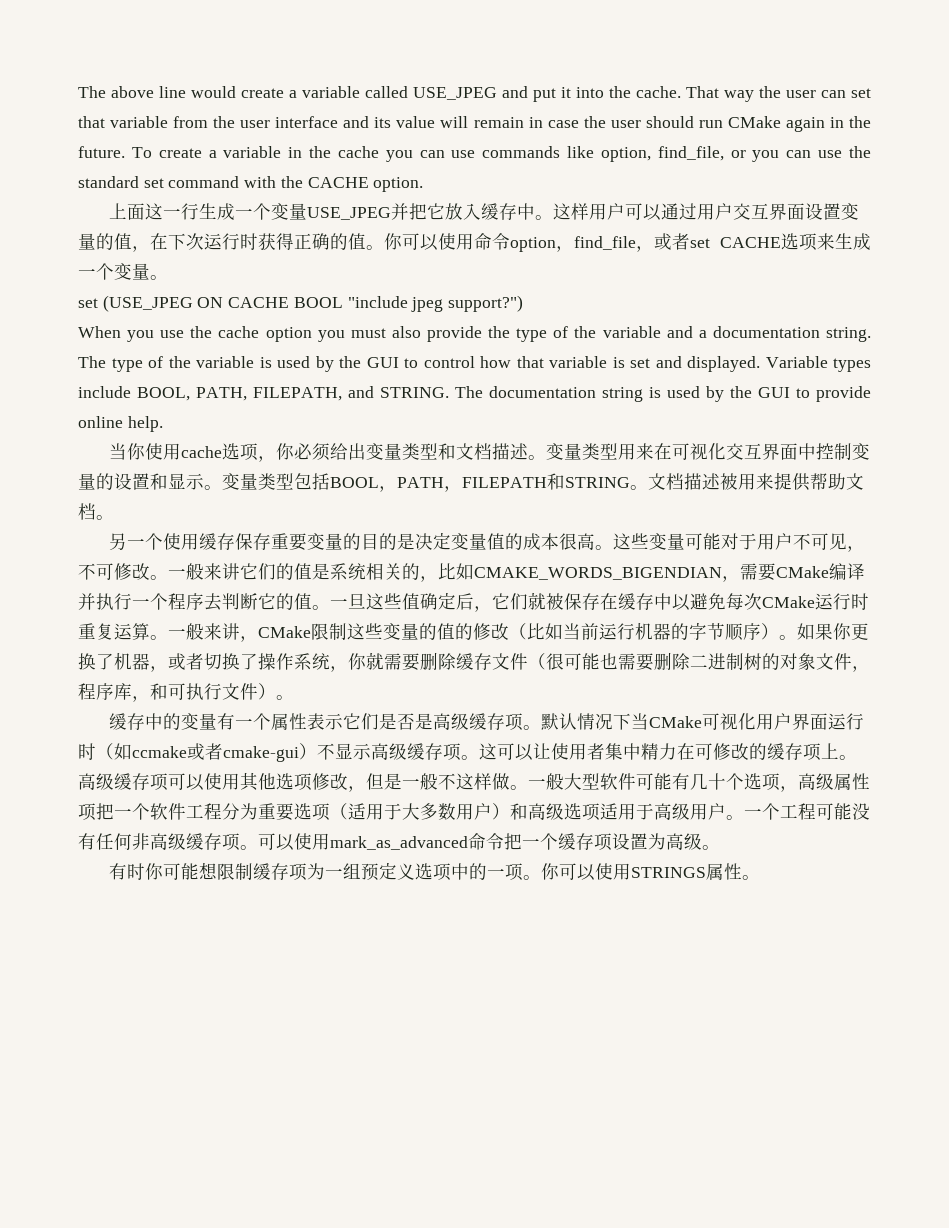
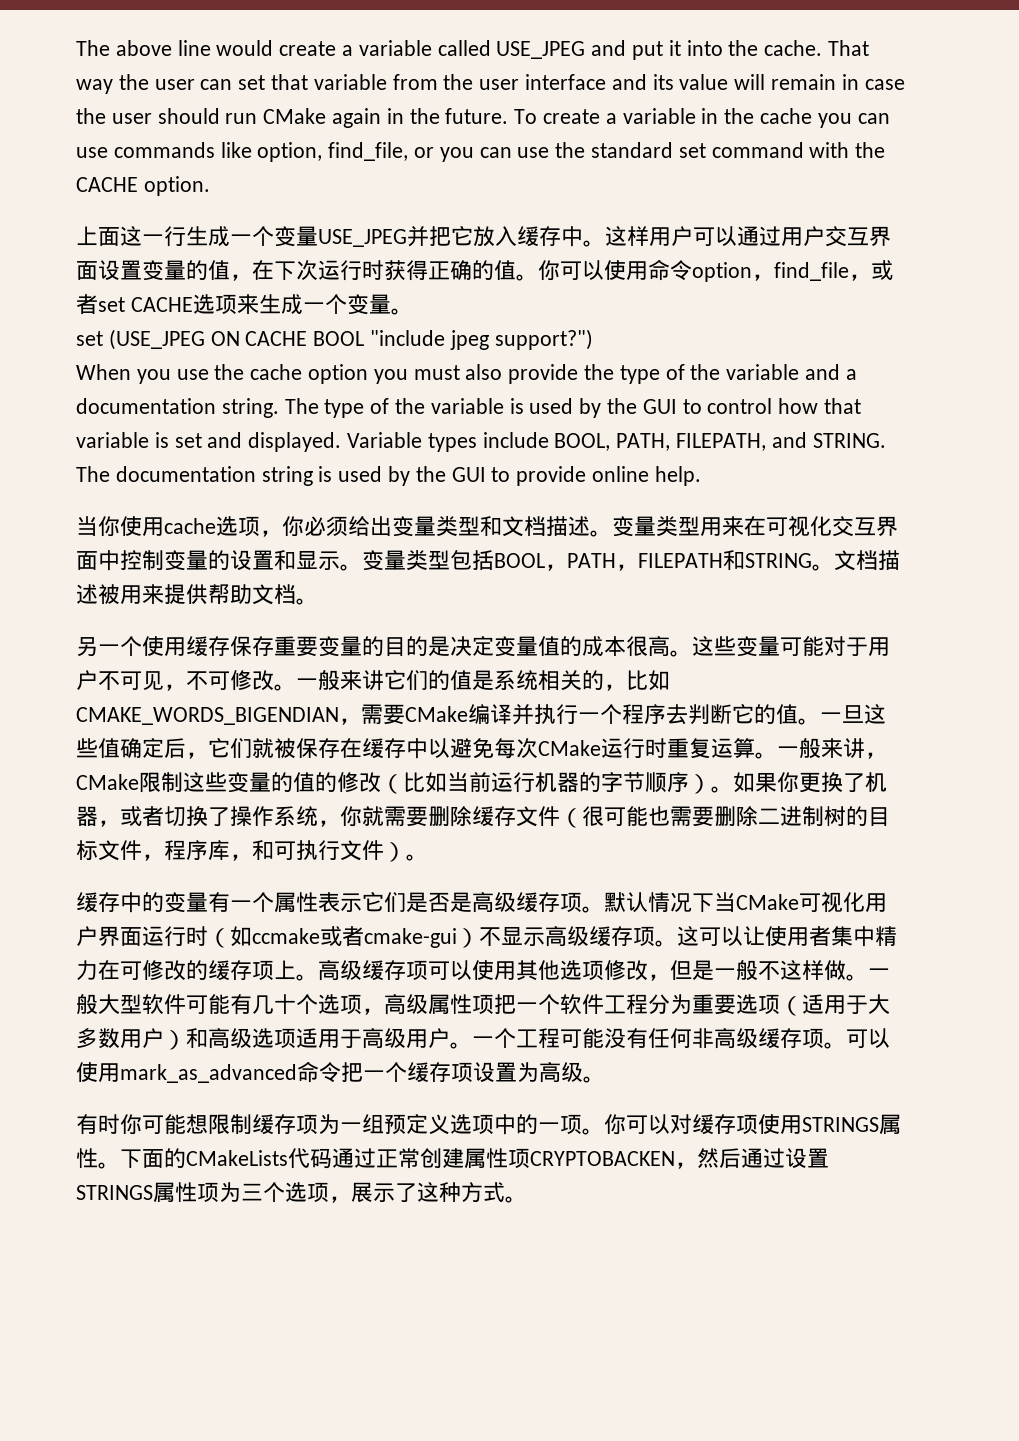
- 如果你更换了机器，或者切换了操作系统，你就需要删除缓存文件（很可能也需要删除二进制树的对象文件，程序库，和可执行文件）。
+ 如果你更换了机器，或者切换了操作系统，你就需要删除缓存文件（很可能也需要删除二进制树的目标文件，程序库，和可执行文件）。
- 你可以使用STRINGS属性。
+ 你可以对缓存项使用STRINGS属性。
+ 下面的CMakeLists代码通过正常创建属性项CRYPTOBACKEN，然后通过设置STRINGS属性项为三个选项，展示了这种方式。

